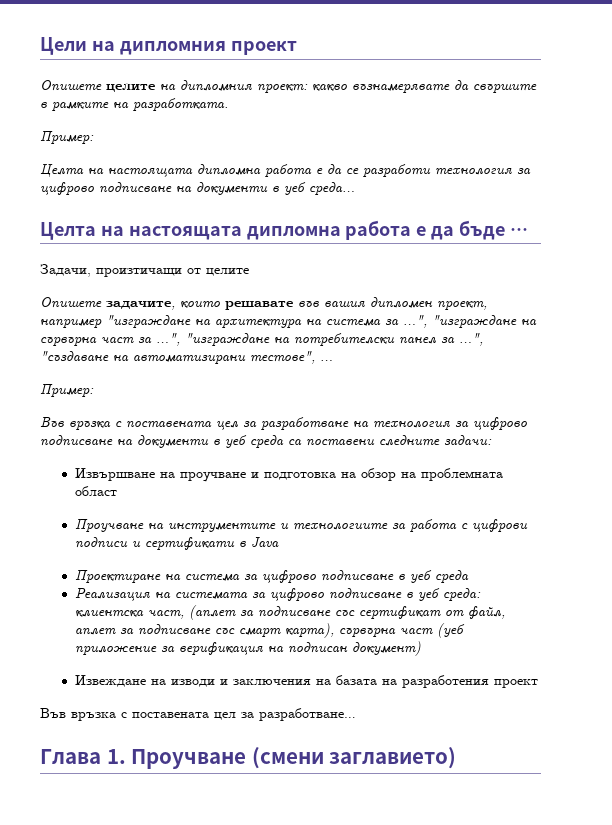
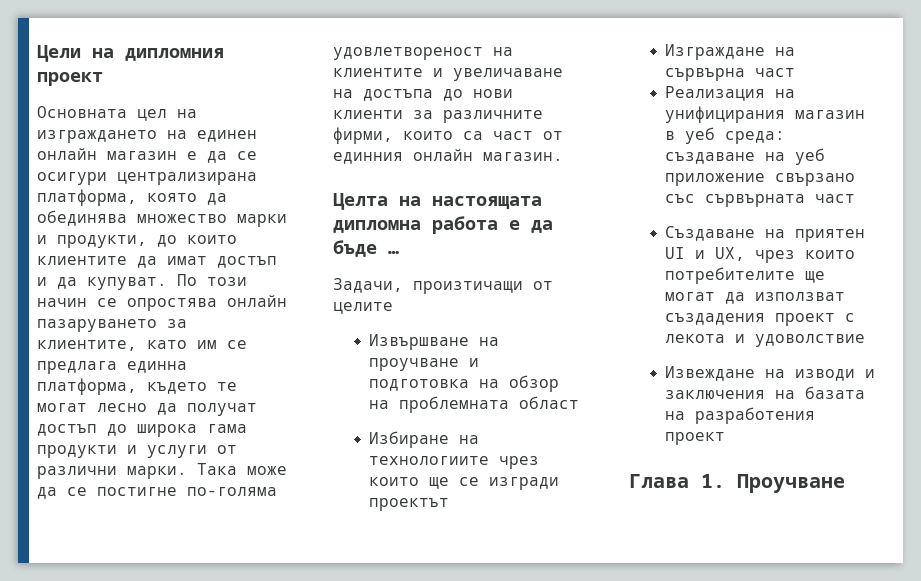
- Опишете целите на дипломния проект: какво възнамерявате да свършите в рамките на разработката.
- Пример:
- Целта на настоящата дипломна работа е да се разработи технология за цифрово подписване на документи в уеб среда…
+ Основната цел на изграждането на единен онлайн магазин е да се осигури централизирана платформа, която да обединява множество марки и продукти, до които клиентите да имат достъп и да купуват. По този начин се опростява онлайн пазаруването за клиентите, като им се предлага единна платформа, където те могат лесно да получат достъп до широка гама продукти и услуги от различни марки. Така може да се постигне по-голяма удовлетвореност на клиентите и увеличаване на достъпа до нови клиенти за различните фирми, които са част от единния онлайн магазин.
- Опишете задачите, които решавате във вашия дипломен проект, например "изграждане на архитектура на система за …", "изграждане на сървърна част за …", "изграждане на потребителски панел за …", "създаване на автоматизирани тестове", …
- Пример:
- Във връзка с поставената цел за разработване на технология за цифрово подписване на документи в уеб среда са поставени следните задачи:
- Проучване на инструментите и технологиите за работа с цифрови подписи и сертификати в Java
- Проектиране на система за цифрово подписване в уеб среда
- Реализация на системата за цифрово подписване в уеб среда: клиентска част, (аплет за подписване със сертификат от файл, аплет за подписване със смарт карта), сървърна част (уеб приложение за верификация на подписан документ)
+ Избиране на технологиите чрез които ще се изгради проектът
+ Изграждане на сървърна част
+ Реализация на унифицирания магазин в уеб среда: създаване на уеб приложение свързано със сървърната част
+ Създаване на приятен UI и UX, чрез които потребителите ще могат да използват създадения проект с лекота и удоволствие
- Във връзка с поставената цел за разработване…
- Глава 1. Проучване (смени заглавието)
+ Глава 1. Проучване

